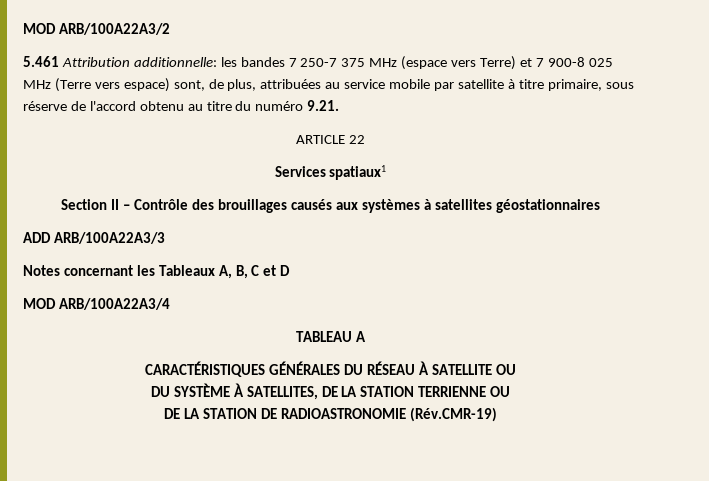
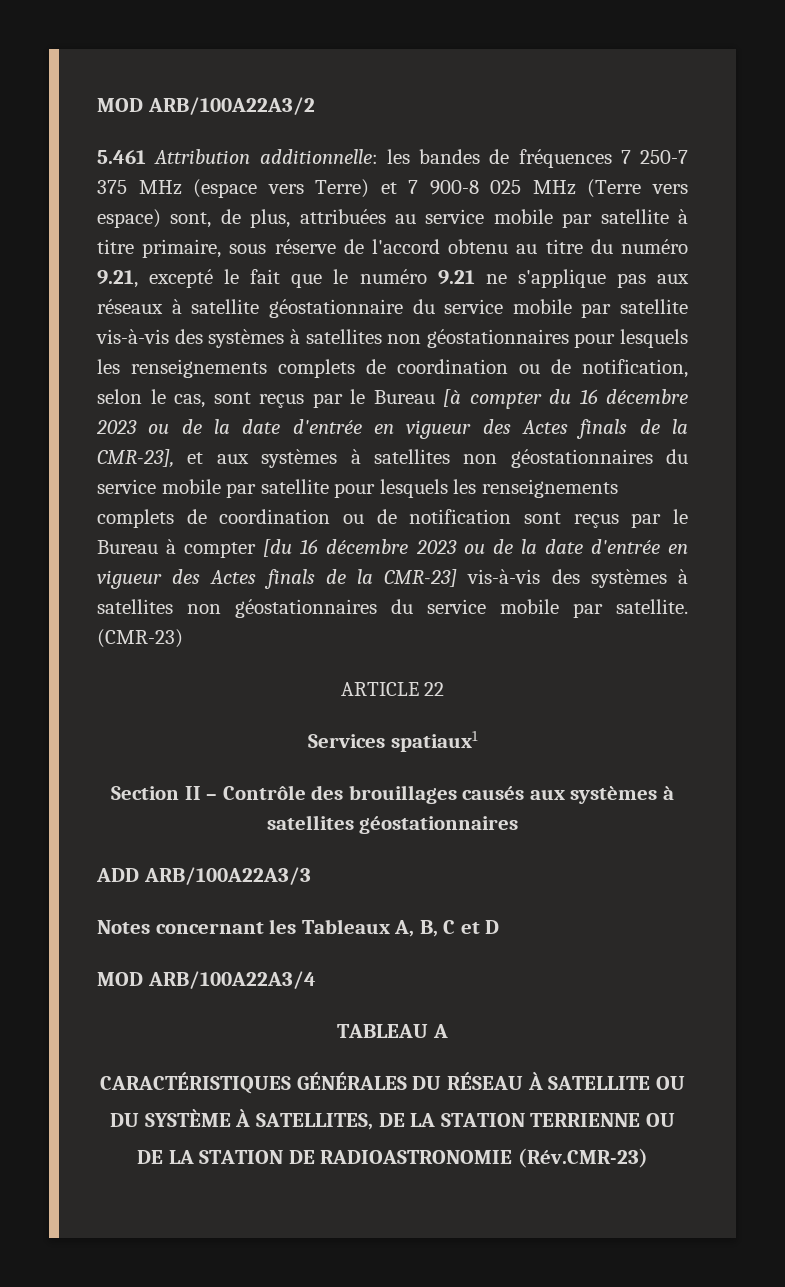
- 5.461 Attribution additionnelle: les bandes 7 250-7 375 MHz (espace vers Terre) et 7 900-8 025 MHz (Terre vers espace) sont, de plus, attribuées au service mobile par satellite à titre primaire, sous réserve de l'accord obtenu au titre du numéro 9.21.
+ 5.461 Attribution additionnelle: les bandes de fréquences 7 250-7 375 MHz (espace vers Terre) et 7 900-8 025 MHz (Terre vers espace) sont, de plus, attribuées au service mobile par satellite à titre primaire, sous réserve de l'accord obtenu au titre du numéro 9.21, excepté le fait que le numéro 9.21 ne s'applique pas aux réseaux à satellite géostationnaire du service mobile par satellite vis-à-vis des systèmes à satellites non géostationnaires pour lesquels les renseignements complets de coordination ou de notification, selon le cas, sont reçus par le Bureau [à compter du 16 décembre 2023 ou de la date d'entrée en vigueur des Actes finals de la CMR-23], et aux systèmes à satellites non géostationnaires du service mobile par satellite pour lesquels les renseignements complets de coordination ou de notification sont reçus par le Bureau à compter [du 16 décembre 2023 ou de la date d'entrée en vigueur des Actes finals de la CMR-23] vis-à-vis des systèmes à satellites non géostationnaires du service mobile par satellite. (CMR-23)
- DE LA STATION DE RADIOASTRONOMIE (Rév.CMR-19)
+ DE LA STATION DE RADIOASTRONOMIE (Rév.CMR-23)

